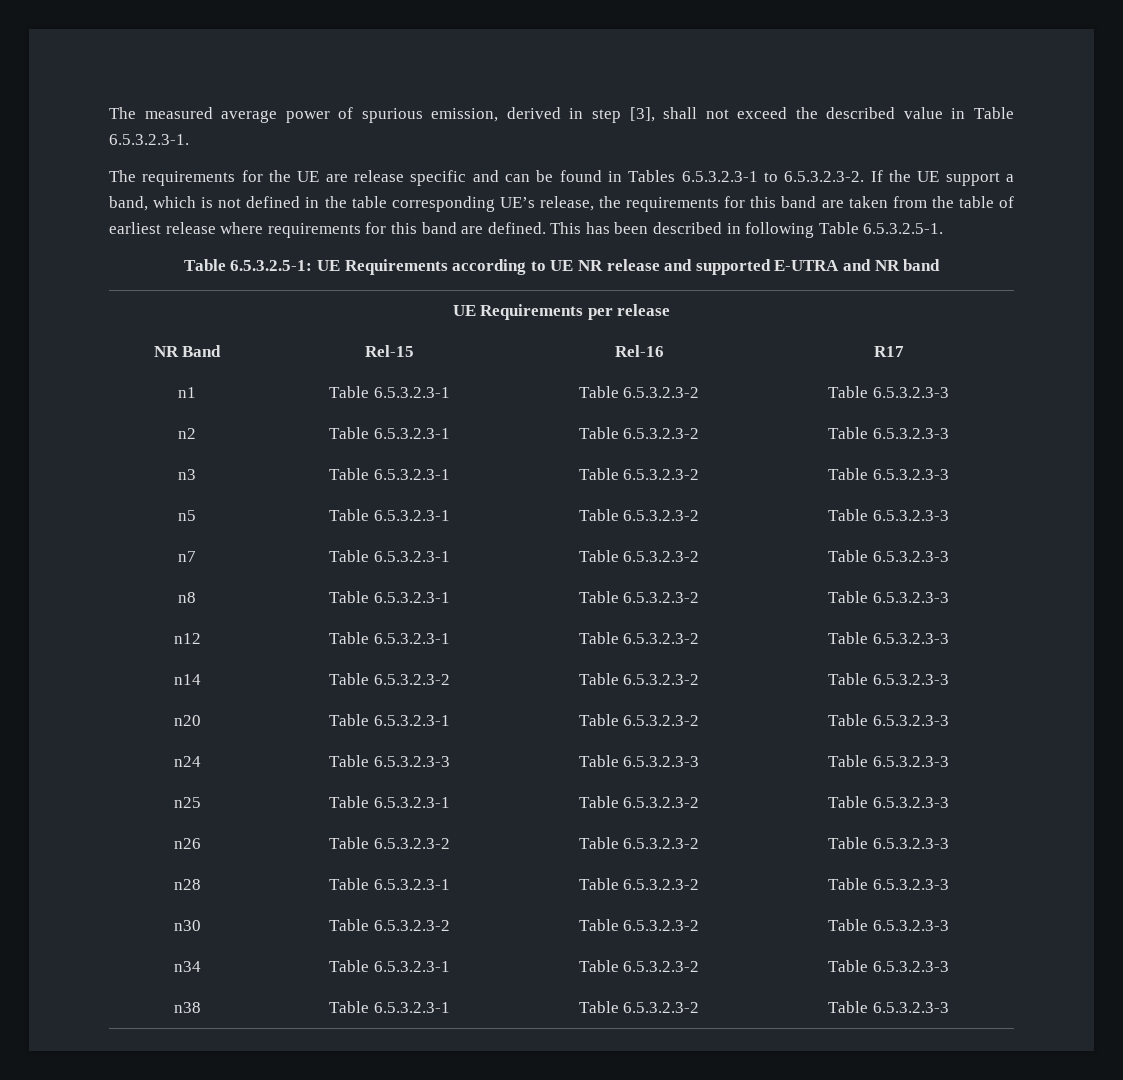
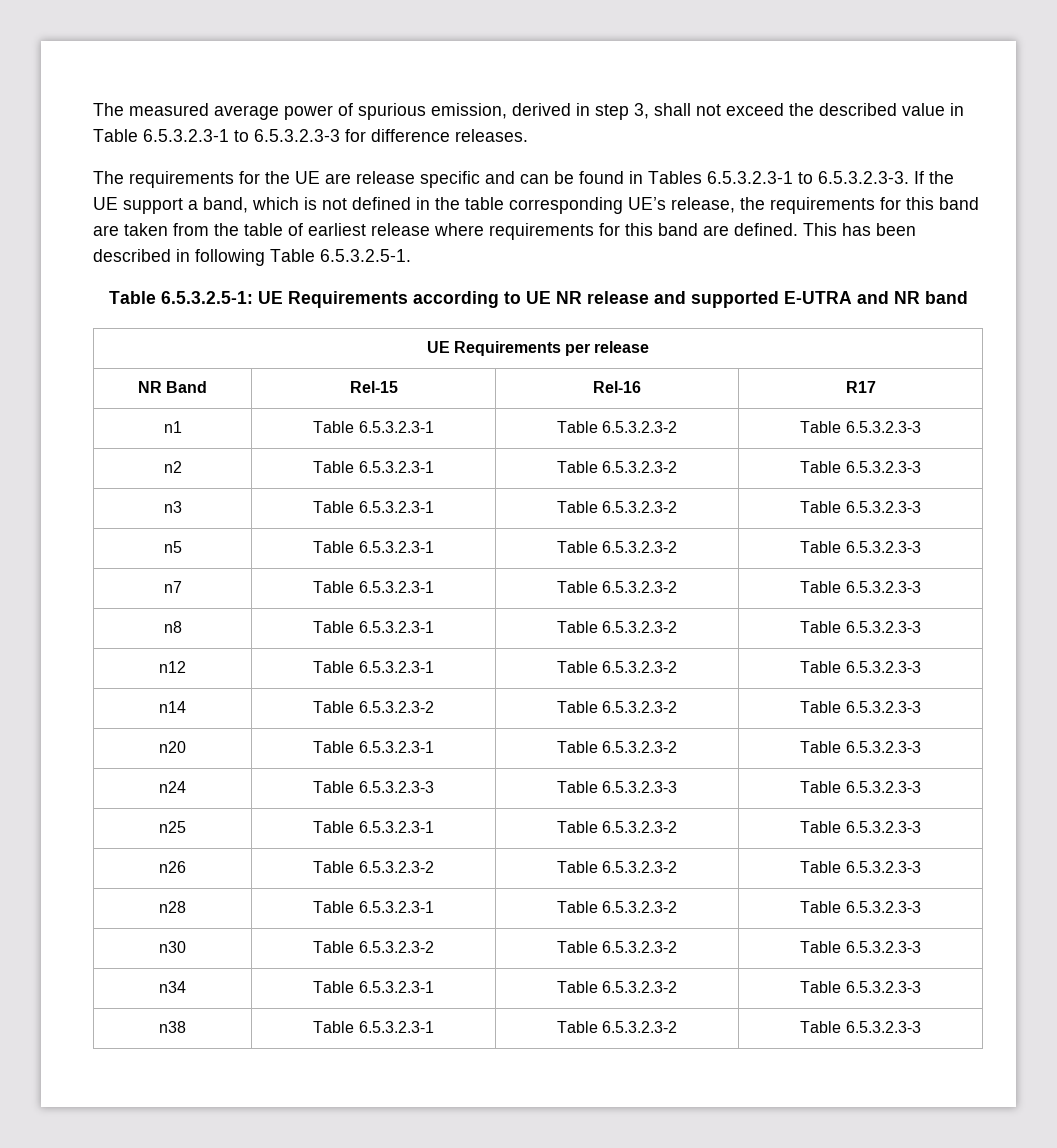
- The measured average power of spurious emission, derived in step [3], shall not exceed the described value in Table 6.5.3.2.3-1.
+ The measured average power of spurious emission, derived in step 3, shall not exceed the described value in Table 6.5.3.2.3-1 to 6.5.3.2.3-3 for difference releases.
- The requirements for the UE are release specific and can be found in Tables 6.5.3.2.3-1 to 6.5.3.2.3-2. If the UE support a band, which is not defined in the table corresponding UE’s release, the requirements for this band are taken from the table of earliest release where requirements for this band are defined.
+ The requirements for the UE are release specific and can be found in Tables 6.5.3.2.3-1 to 6.5.3.2.3-3. If the UE support a band, which is not defined in the table corresponding UE’s release, the requirements for this band are taken from the table of earliest release where requirements for this band are defined.

